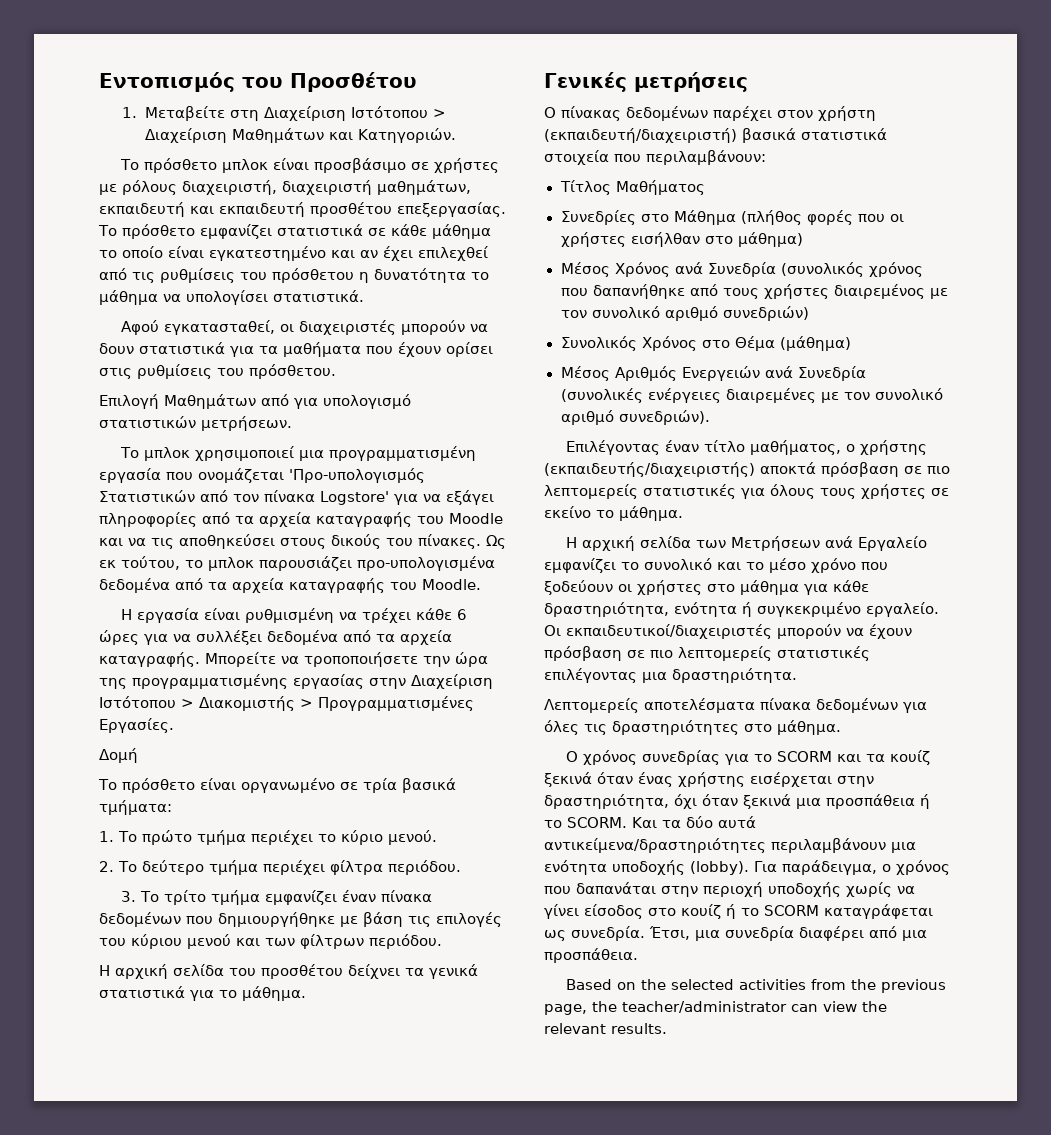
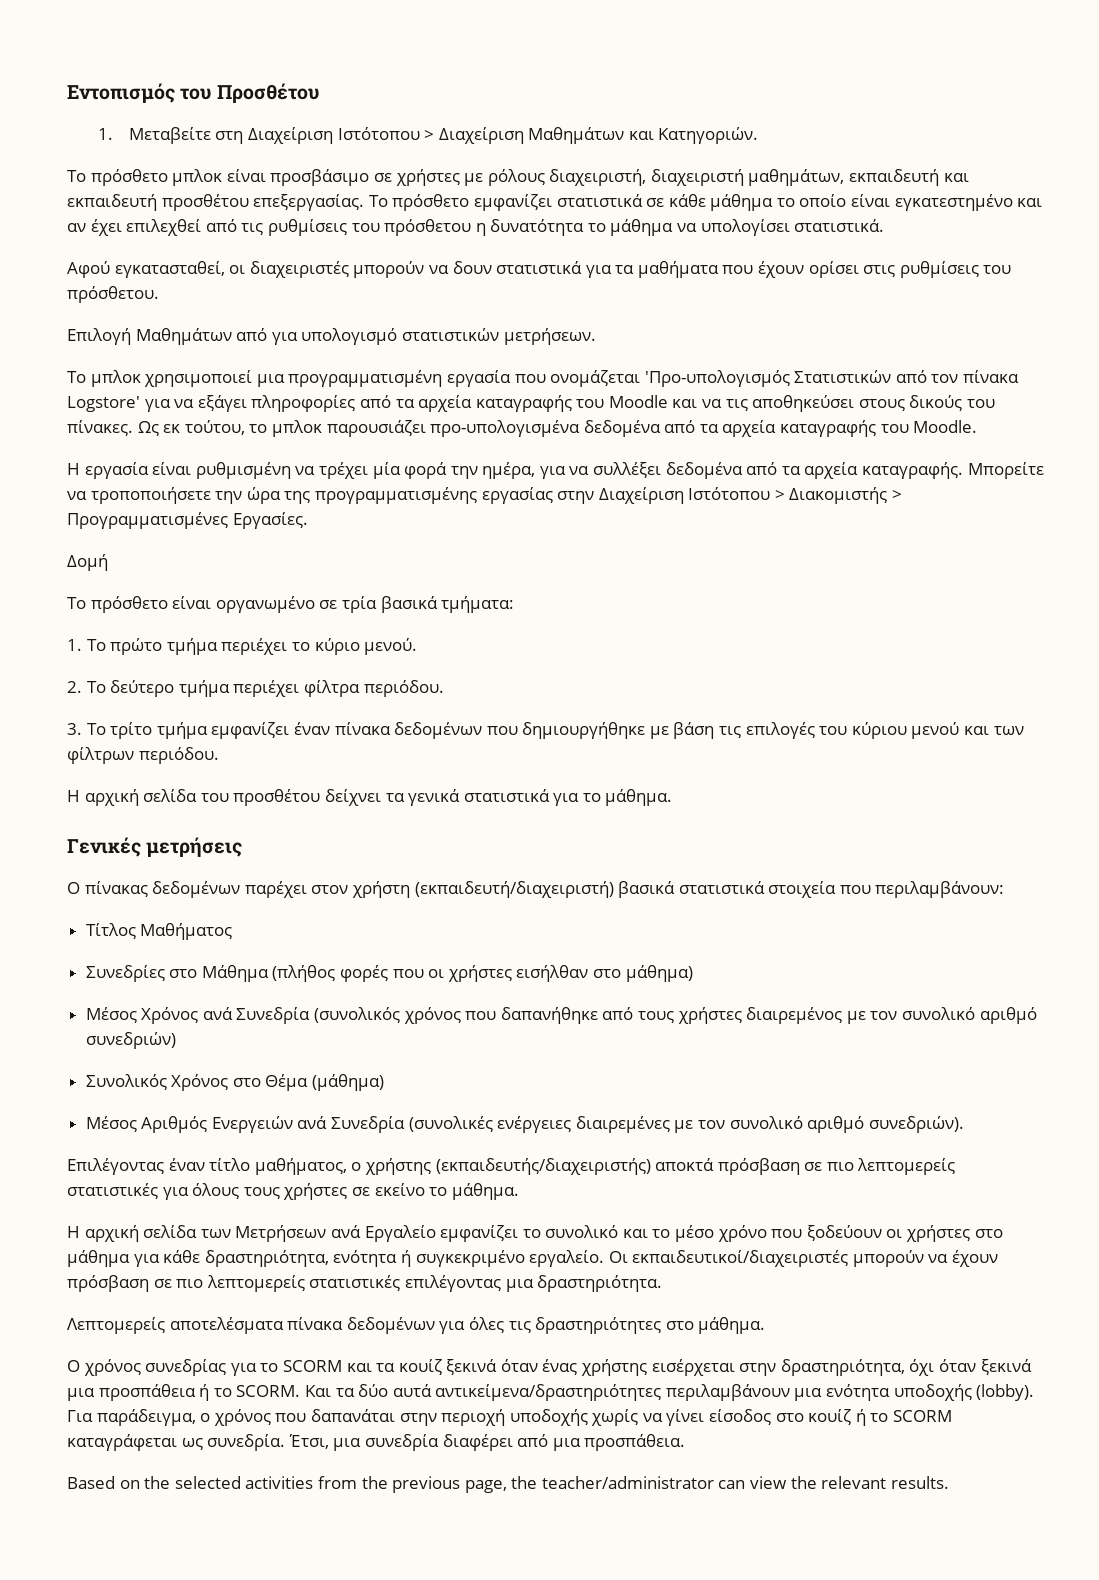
- Η εργασία είναι ρυθμισμένη να τρέχει κάθε 6 ώρες για να συλλέξει δεδομένα από τα αρχεία καταγραφής.
+ Η εργασία είναι ρυθμισμένη να τρέχει μία φορά την ημέρα, για να συλλέξει δεδομένα από τα αρχεία καταγραφής.

